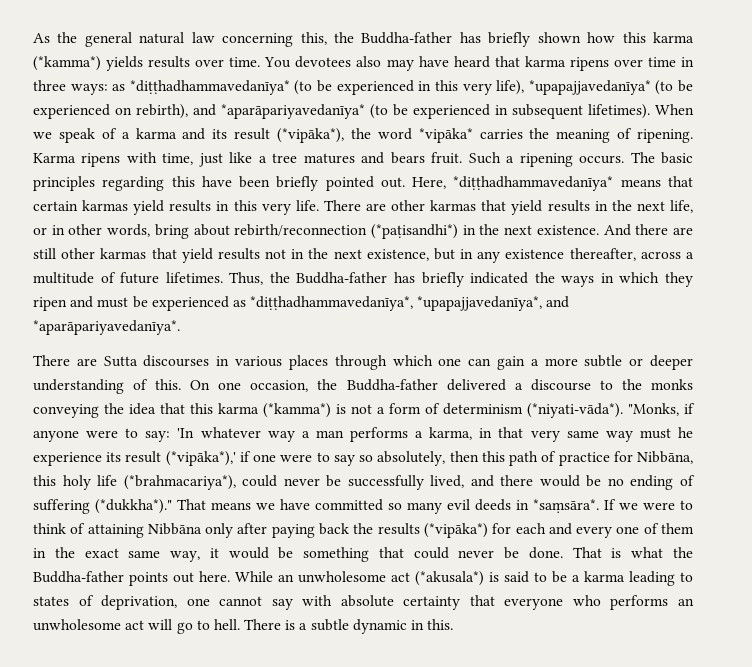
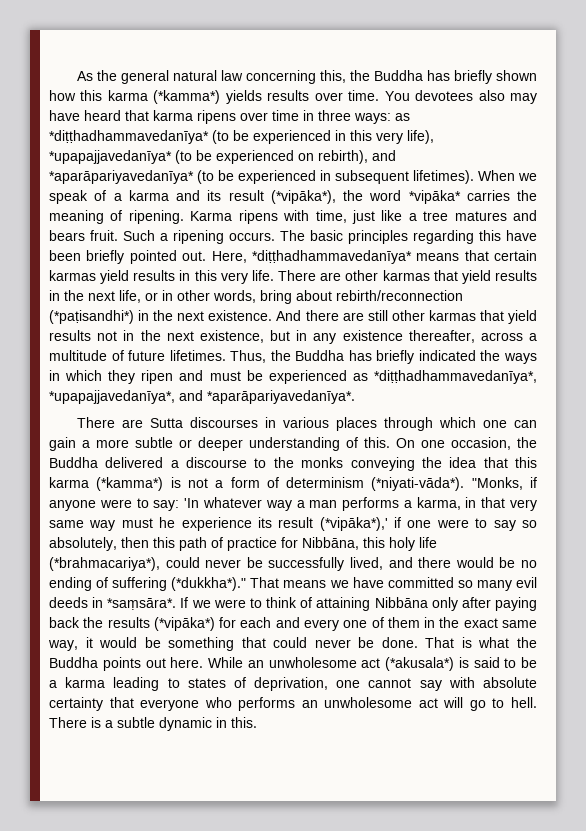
- As the general natural law concerning this, the Buddha-father has briefly shown how this karma (*kamma*) yields results over time.
+ As the general natural law concerning this, the Buddha has briefly shown how this karma (*kamma*) yields results over time.
- Thus, the Buddha-father has briefly indicated the ways in which they ripen and must be experienced as *diṭṭhadhammavedanīya*, *upapajjavedanīya*, and *aparāpariyavedanīya*.
+ Thus, the Buddha has briefly indicated the ways in which they ripen and must be experienced as *diṭṭhadhammavedanīya*, *upapajjavedanīya*, and *aparāpariyavedanīya*.
- On one occasion, the Buddha-father delivered a discourse to the monks conveying the idea that this karma (*kamma*) is not a form of determinism (*niyati-vāda*).
+ On one occasion, the Buddha delivered a discourse to the monks conveying the idea that this karma (*kamma*) is not a form of determinism (*niyati-vāda*).
- That is what the Buddha-father points out here.
+ That is what the Buddha points out here.

